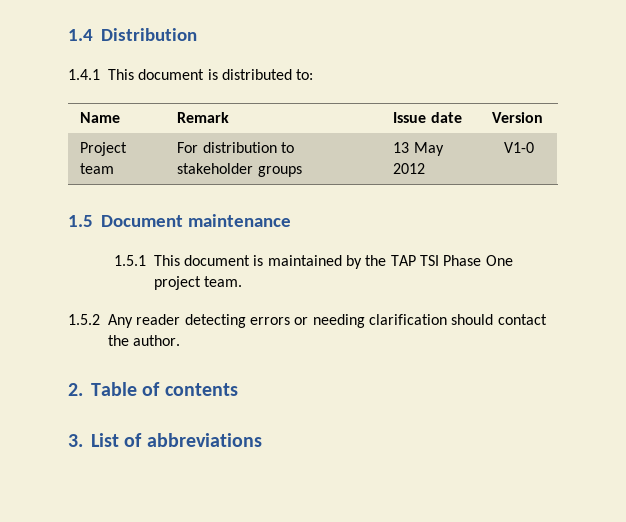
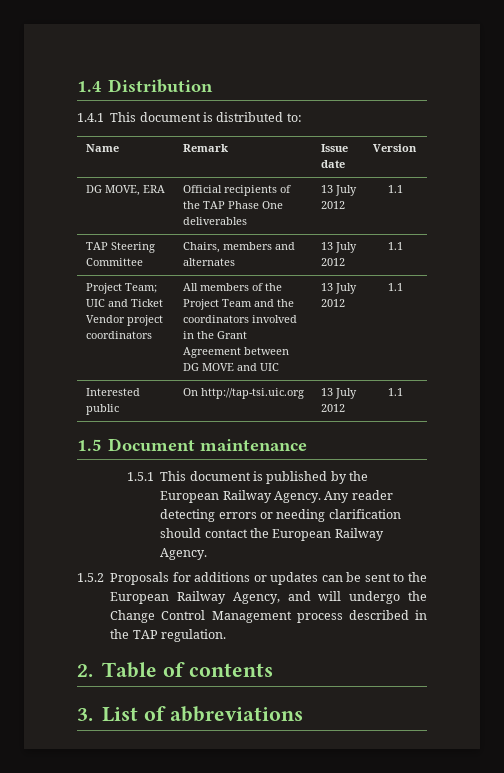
- Project team | For distribution to stakeholder groups | 13 May 2012 | V1-0
+ DG MOVE, ERA | Official recipients of the TAP Phase One deliverables | 13 July 2012 | 1.1
+ TAP Steering Committee | Chairs, members and alternates | 13 July 2012 | 1.1
+ Project Team; UIC and Ticket Vendor project coordinators | All members of the Project Team and the coordinators involved in the Grant Agreement between DG MOVE and UIC | 13 July 2012 | 1.1
+ Interested public | On http://tap-tsi.uic.org | 13 July 2012 | 1.1
- 1.5.1 This document is maintained by the TAP TSI Phase One project team.
- 1.5.2 Any reader detecting errors or needing clarification should contact the author.
+ 1.5.1 This document is published by the European Railway Agency. Any reader detecting errors or needing clarification should contact the European Railway Agency.
+ 1.5.2 Proposals for additions or updates can be sent to the European Railway Agency, and will undergo the Change Control Management process described in the TAP regulation.

